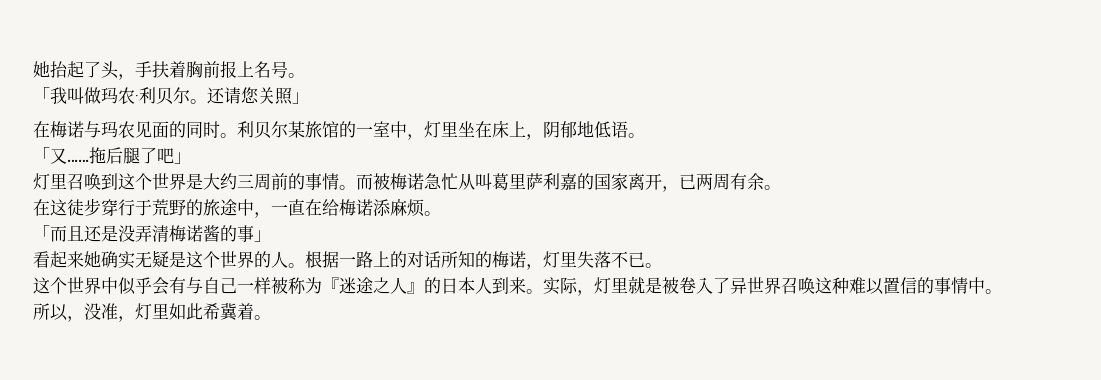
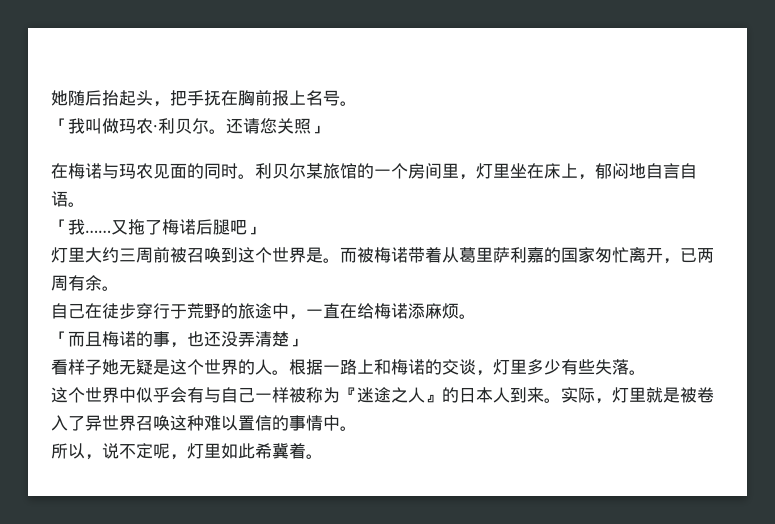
- 她抬起了头，手扶着胸前报上名号。
+ 她随后抬起头，把手抚在胸前报上名号。
- 利贝尔某旅馆的一室中，灯里坐在床上，阴郁地低语。
+ 利贝尔某旅馆的一个房间里，灯里坐在床上，郁闷地自言自语。
- 「又……拖后腿了吧」
+ 「我……又拖了梅诺后腿吧」
- 灯里召唤到这个世界是大约三周前的事情。
+ 灯里大约三周前被召唤到这个世界是。
- 而被梅诺急忙从叫葛里萨利嘉的国家离开，已两周有余。
+ 而被梅诺带着从葛里萨利嘉的国家匆忙离开，已两周有余。
- 在这徒步穿行于荒野的旅途中，一直在给梅诺添麻烦。
+ 自己在徒步穿行于荒野的旅途中，一直在给梅诺添麻烦。
- 「而且还是没弄清梅诺酱的事」
+ 「而且梅诺的事，也还没弄清楚」
- 看起来她确实无疑是这个世界的人。
+ 看样子她无疑是这个世界的人。
- 根据一路上的对话所知的梅诺，灯里失落不已。
+ 根据一路上和梅诺的交谈，灯里多少有些失落。
- 所以，没准，灯里如此希冀着。
+ 所以，说不定呢，灯里如此希冀着。

